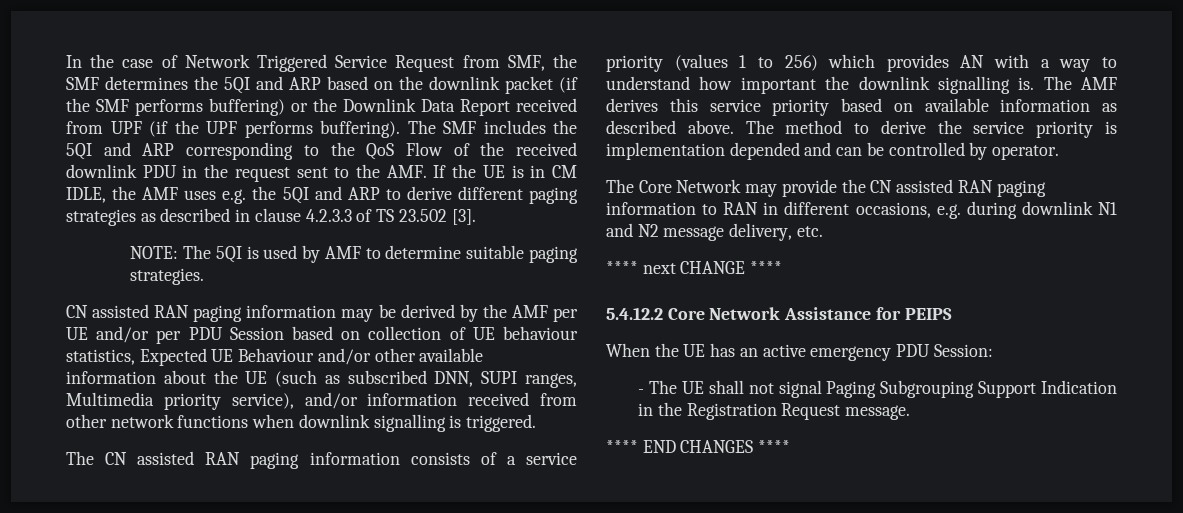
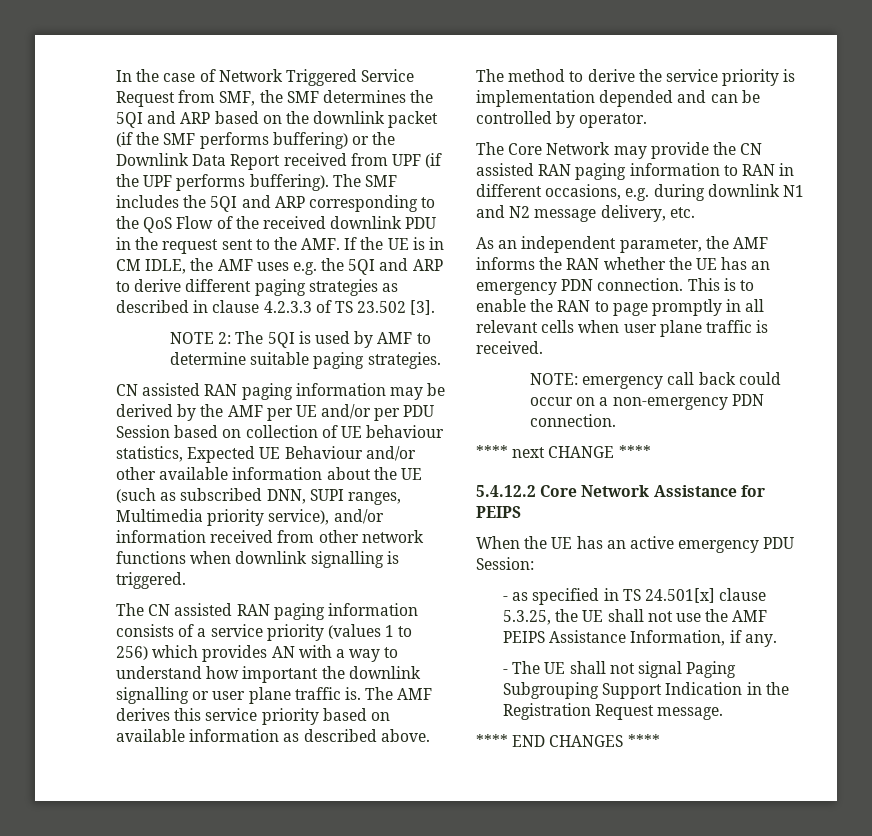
- NOTE: The 5QI is used by AMF to determine suitable paging strategies.
+ NOTE 2: The 5QI is used by AMF to determine suitable paging strategies.
- The CN assisted RAN paging information consists of a service priority (values 1 to 256) which provides AN with a way to understand how important the downlink signalling is.
+ The CN assisted RAN paging information consists of a service priority (values 1 to 256) which provides AN with a way to understand how important the downlink signalling or user plane traffic is.
+ As an independent parameter, the AMF informs the RAN whether the UE has an emergency PDN connection. This is to enable the RAN to page promptly in all relevant cells when user plane traffic is received.
+ NOTE: emergency call back could occur on a non-emergency PDN connection.
+ - as specified in TS 24.501[x] clause 5.3.25, the UE shall not use the AMF PEIPS Assistance Information, if any.

